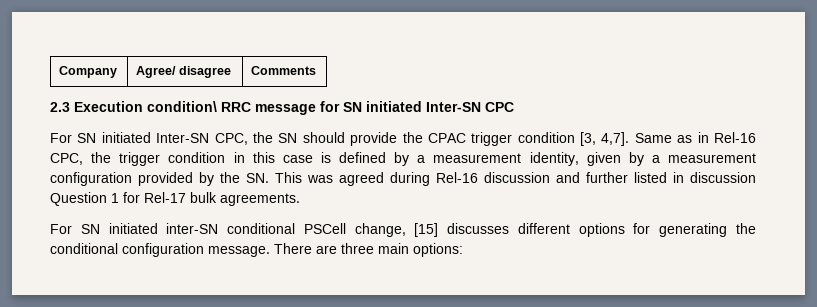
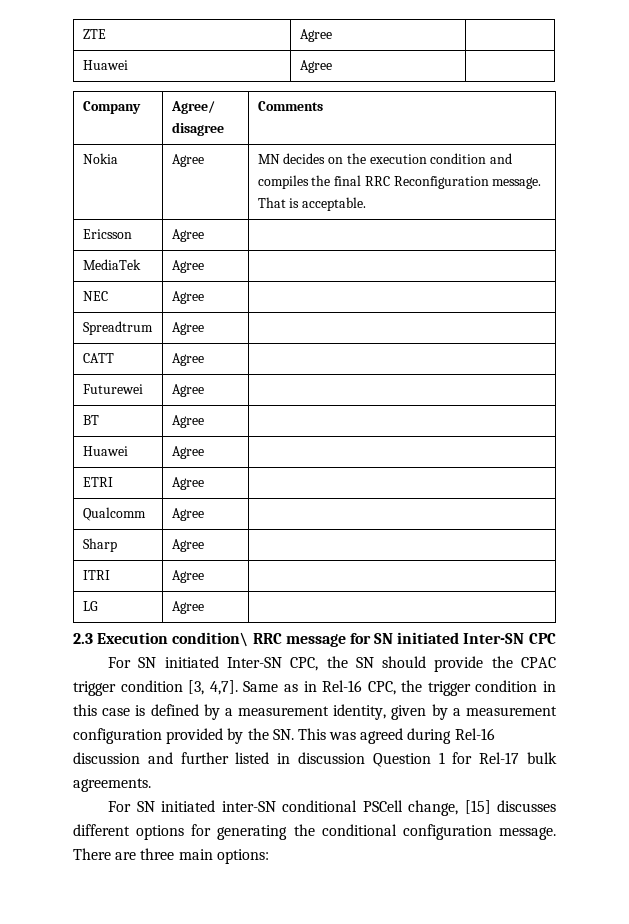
+ ZTE | Agree |
+ Huawei | Agree |
+ Nokia | Agree | MN decides on the execution condition and compiles the final RRC Reconfiguration message. That is acceptable.
+ Ericsson | Agree |
+ MediaTek | Agree |
+ NEC | Agree |
+ Spreadtrum | Agree |
+ CATT | Agree |
+ Futurewei | Agree |
+ BT | Agree |
+ Huawei | Agree |
+ ETRI | Agree |
+ Qualcomm | Agree |
+ Sharp | Agree |
+ ITRI | Agree |
+ LG | Agree |

